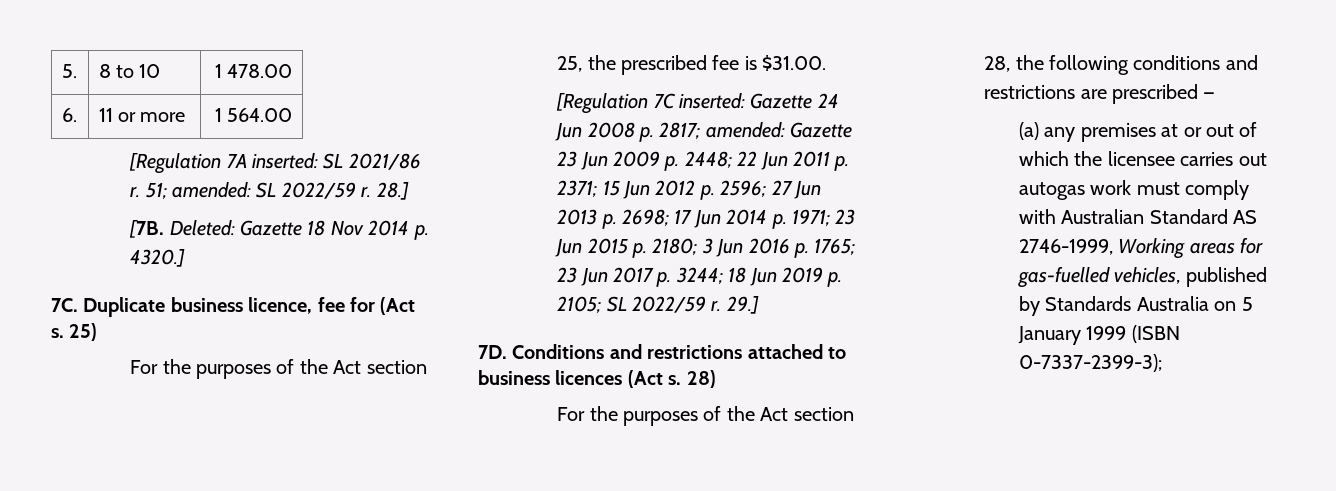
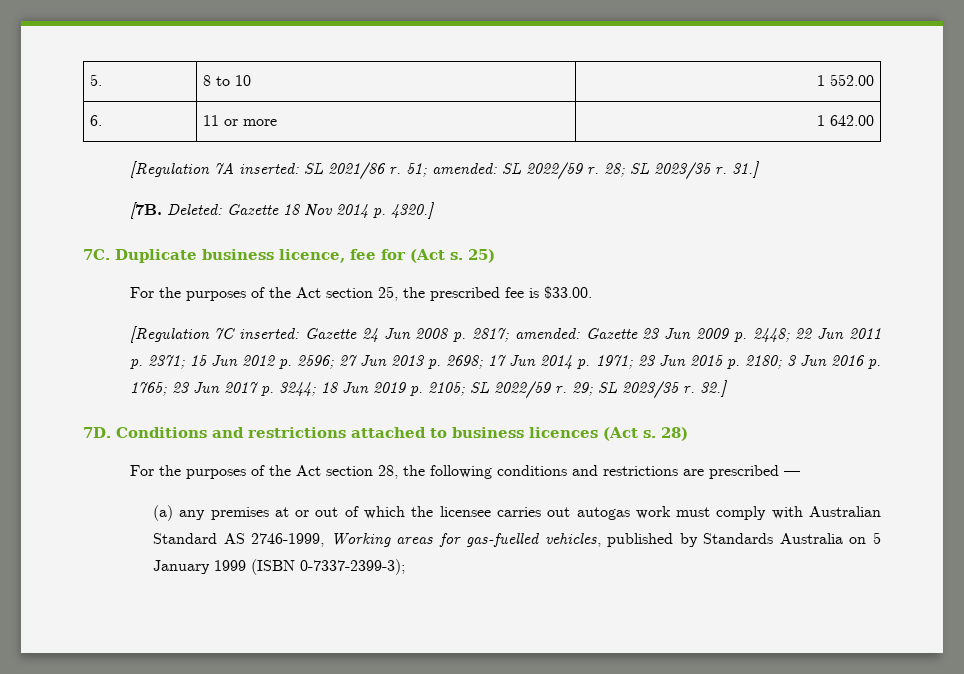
- 5. | 8 to 10 | 1 478.00
+ 5. | 8 to 10 | 1 552.00
- 6. | 11 or more | 1 564.00
+ 6. | 11 or more | 1 642.00
- 28.]
+ 28; SL 2023/35 r. 31.]
- For the purposes of the Act section 25, the prescribed fee is $31.00.
+ For the purposes of the Act section 25, the prescribed fee is $33.00.
- 29.]
+ 29; SL 2023/35 r. 32.]

